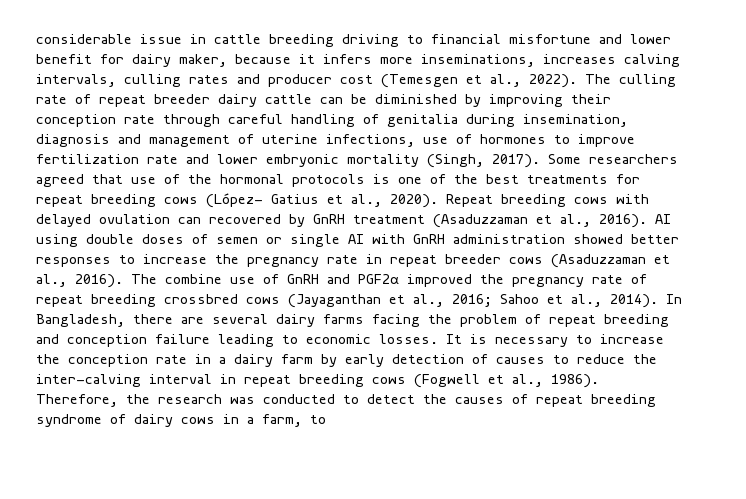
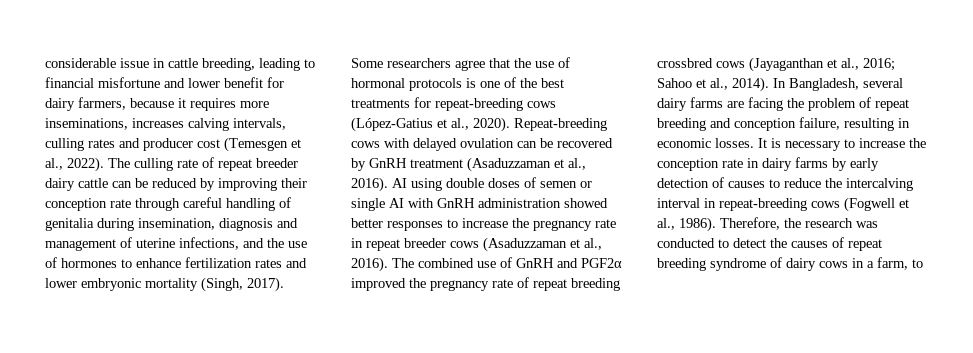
- considerable issue in cattle breeding driving to financial misfortune and lower benefit for dairy maker, because it infers more inseminations, increases calving intervals, culling rates and producer cost (Temesgen et al., 2022).
+ considerable issue in cattle breeding, leading to financial misfortune and lower benefit for dairy farmers, because it requires more inseminations, increases calving intervals, culling rates and producer cost (Temesgen et al., 2022).
- The culling rate of repeat breeder dairy cattle can be diminished by improving their conception rate through careful handling of genitalia during insemination, diagnosis and management of uterine infections, use of hormones to improve fertilization rate and lower embryonic mortality (Singh, 2017).
+ The culling rate of repeat breeder dairy cattle can be reduced by improving their conception rate through careful handling of genitalia during insemination, diagnosis and management of uterine infections, and the use of hormones to enhance fertilization rates and lower embryonic mortality (Singh, 2017).
- Some researchers agreed that use of the hormonal protocols is one of the best treatments for repeat breeding cows (López- Gatius et al., 2020).
+ Some researchers agree that the use of hormonal protocols is one of the best treatments for repeat-breeding cows (López-Gatius et al., 2020).
- Repeat breeding cows with delayed ovulation can recovered by GnRH treatment (Asaduzzaman et al., 2016).
+ Repeat-breeding cows with delayed ovulation can be recovered by GnRH treatment (Asaduzzaman et al., 2016).
- The combine use of GnRH and PGF2α improved the pregnancy rate of repeat breeding crossbred cows (Jayaganthan et al., 2016; Sahoo et al., 2014).
+ The combined use of GnRH and PGF2α improved the pregnancy rate of repeat breeding crossbred cows (Jayaganthan et al., 2016; Sahoo et al., 2014).
- In Bangladesh, there are several dairy farms facing the problem of repeat breeding and conception failure leading to economic losses.
+ In Bangladesh, several dairy farms are facing the problem of repeat breeding and conception failure, resulting in economic losses.
- It is necessary to increase the conception rate in a dairy farm by early detection of causes to reduce the inter-calving interval in repeat breeding cows (Fogwell et al., 1986).
+ It is necessary to increase the conception rate in dairy farms by early detection of causes to reduce the intercalving interval in repeat-breeding cows (Fogwell et al., 1986).

